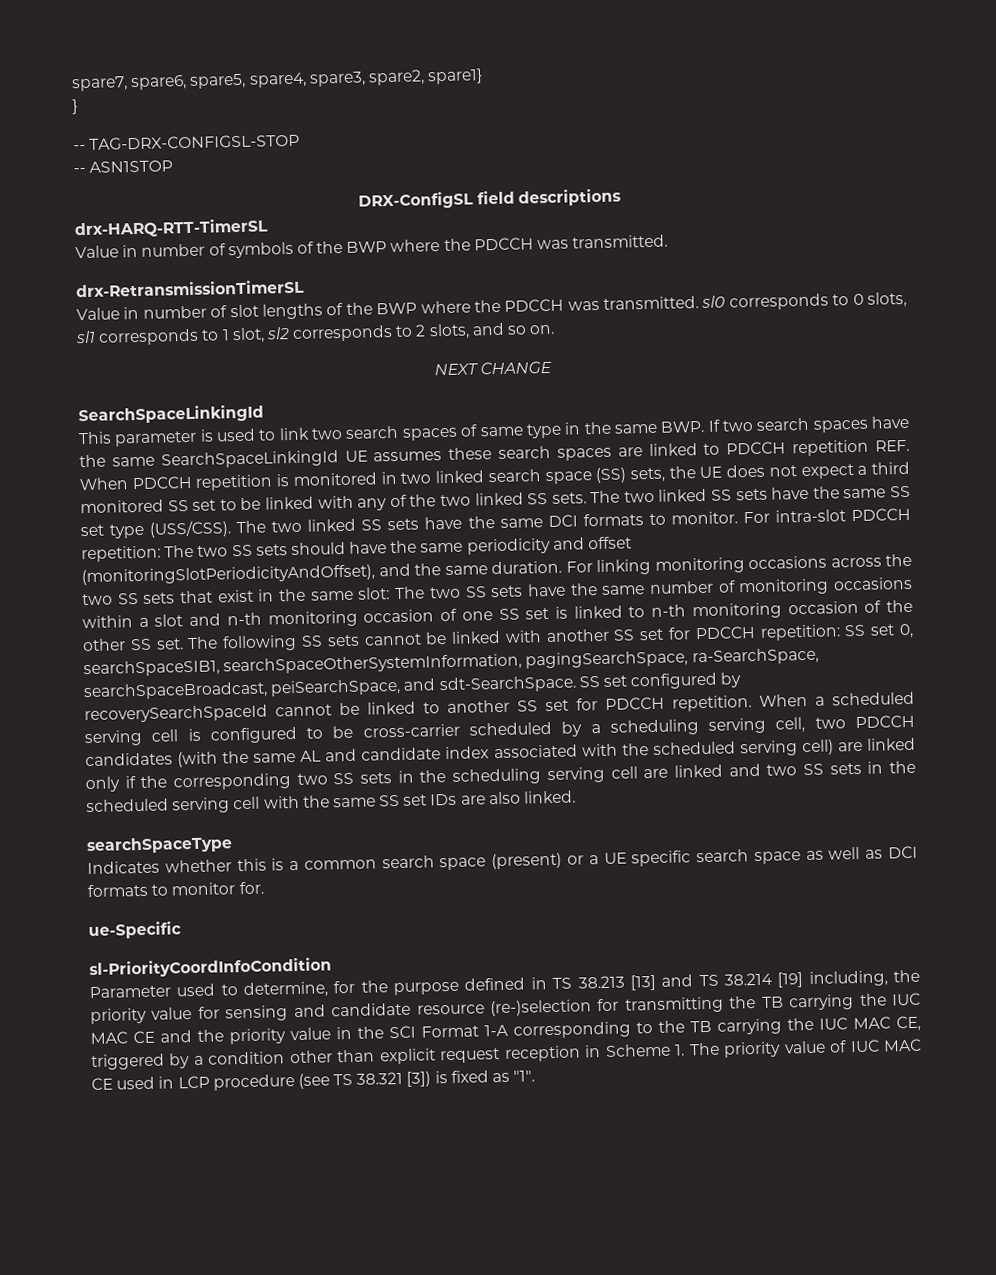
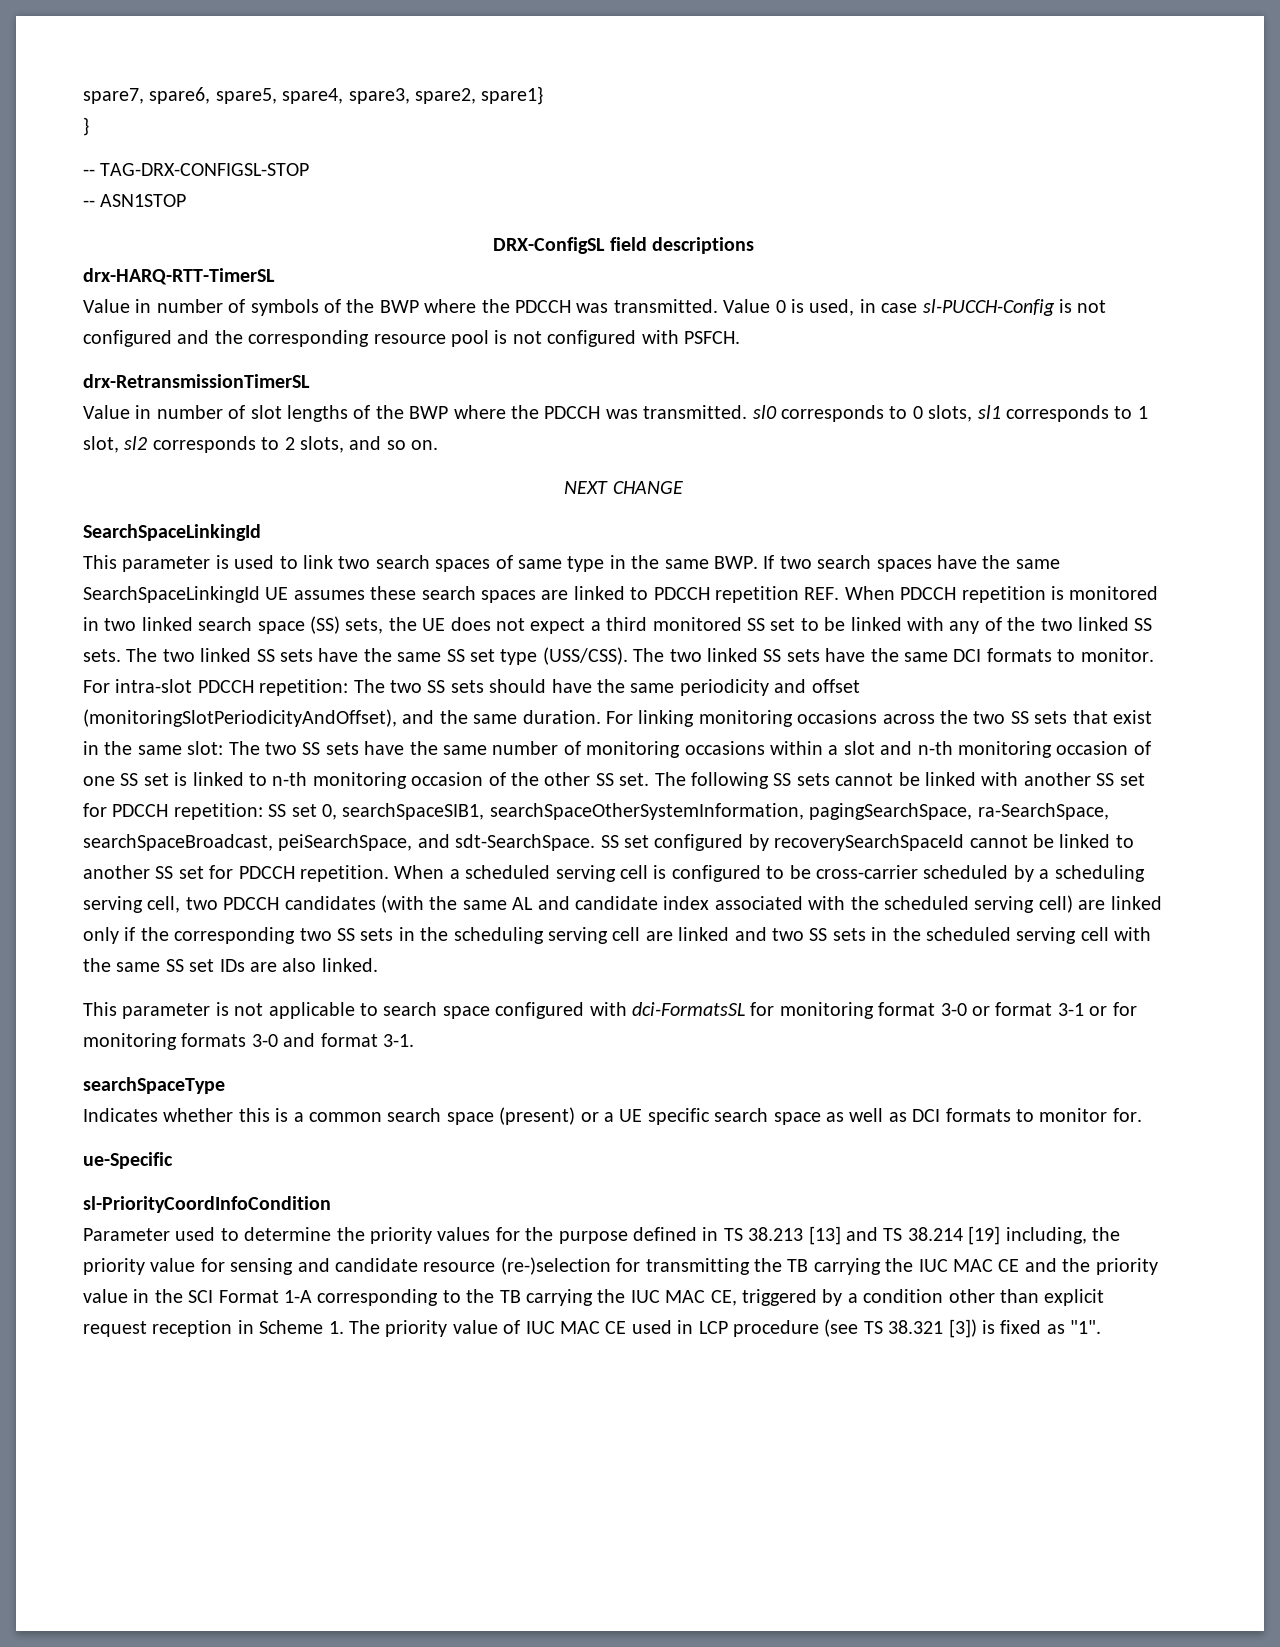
+ Value 0 is used, in case sl-PUCCH-Config is not configured and the corresponding resource pool is not configured with PSFCH.
+ This parameter is not applicable to search space configured with dci-FormatsSL for monitoring format 3-0 or format 3-1 or for monitoring formats 3-0 and format 3-1.
- Parameter used to determine, for the purpose defined in TS 38.213 [13] and TS 38.214 [19] including, the priority value for sensing and candidate resource (re-)selection for transmitting the TB carrying the IUC MAC CE and the priority value in the SCI Format 1-A corresponding to the TB carrying the IUC MAC CE, triggered by a condition other than explicit request reception in Scheme 1. The priority value of IUC MAC CE used in LCP procedure (see TS 38.321 [3]) is fixed as "1".
+ Parameter used to determine the priority values for the purpose defined in TS 38.213 [13] and TS 38.214 [19] including, the priority value for sensing and candidate resource (re-)selection for transmitting the TB carrying the IUC MAC CE and the priority value in the SCI Format 1-A corresponding to the TB carrying the IUC MAC CE, triggered by a condition other than explicit request reception in Scheme 1. The priority value of IUC MAC CE used in LCP procedure (see TS 38.321 [3]) is fixed as "1".

